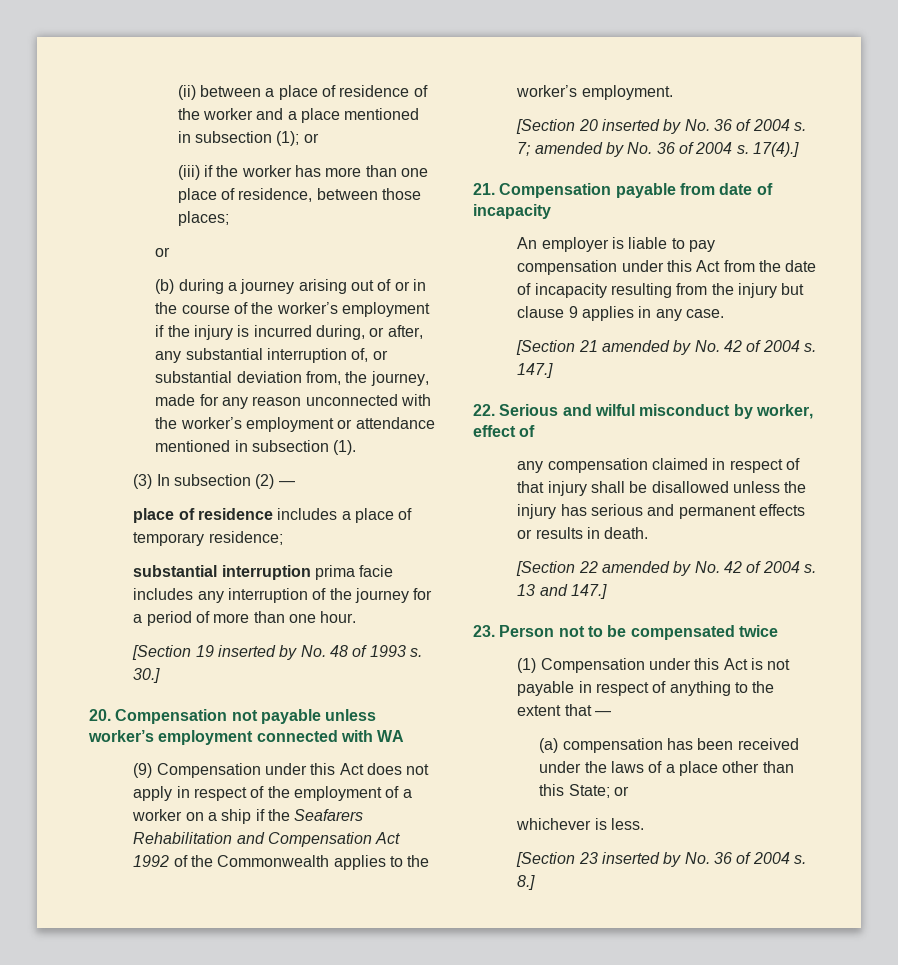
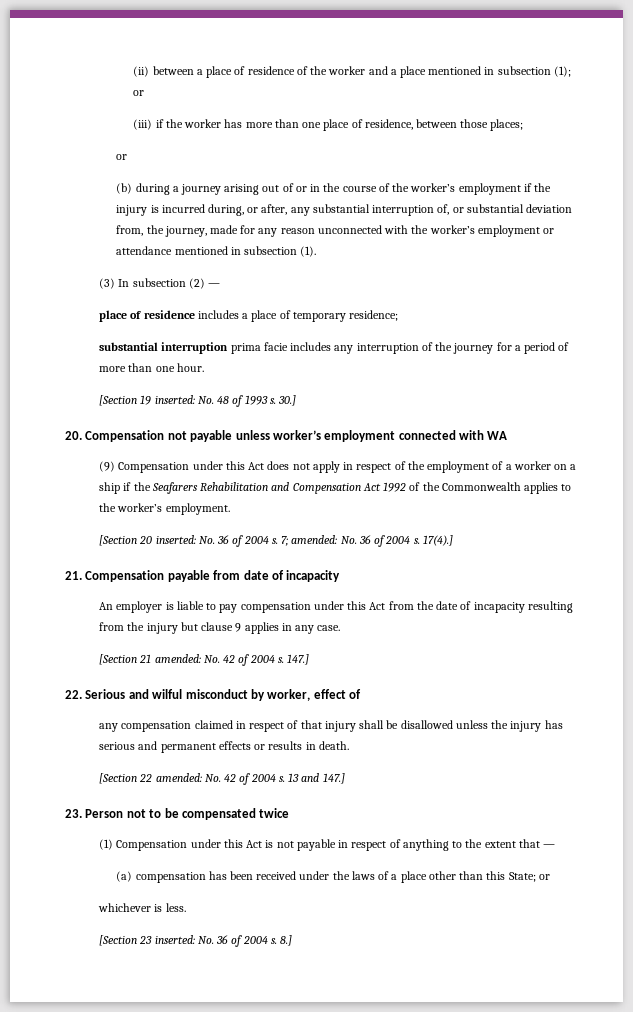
- [Section 19 inserted by No. 48 of 1993 s.
+ [Section 19 inserted: No. 48 of 1993 s.
- [Section 20 inserted by No. 36 of 2004 s.
+ [Section 20 inserted: No. 36 of 2004 s.
- 7; amended by No. 36 of 2004 s.
+ 7; amended: No. 36 of 2004 s.
- [Section 21 amended by No. 42 of 2004 s.
+ [Section 21 amended: No. 42 of 2004 s.
- [Section 22 amended by No. 42 of 2004 s.
+ [Section 22 amended: No. 42 of 2004 s.
- [Section 23 inserted by No. 36 of 2004 s.
+ [Section 23 inserted: No. 36 of 2004 s.

